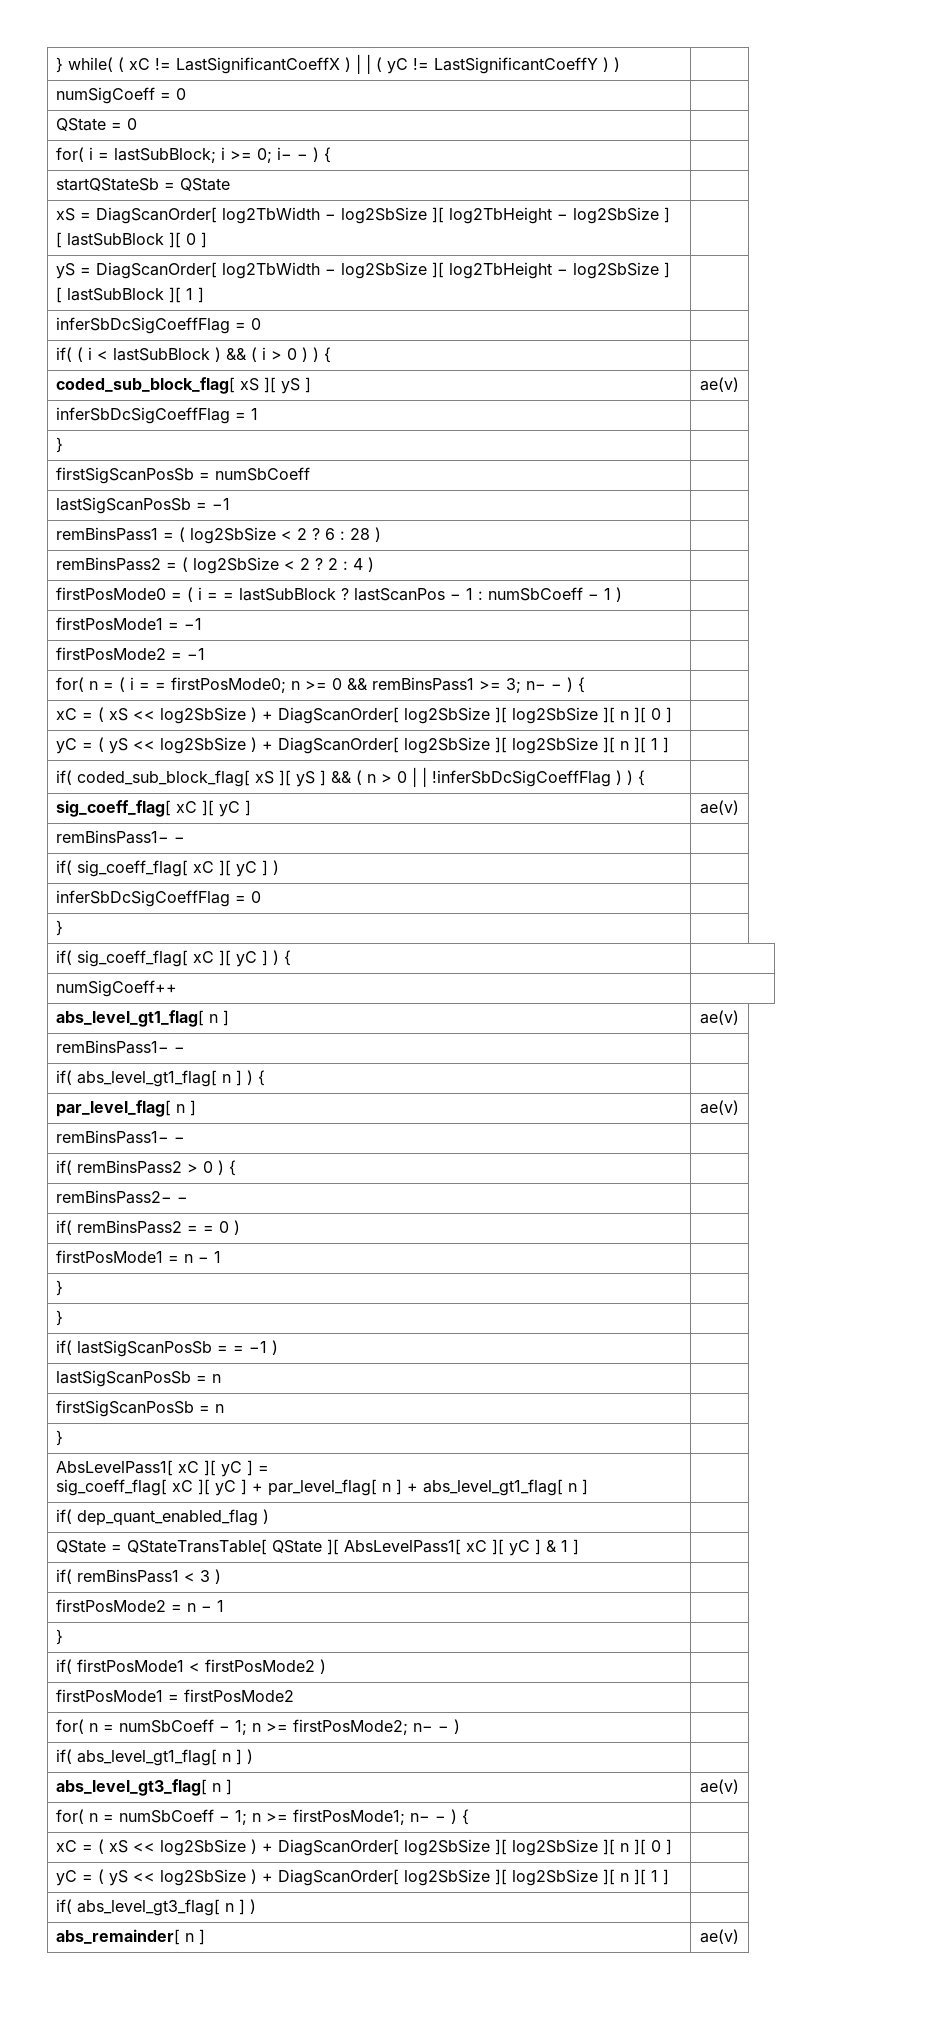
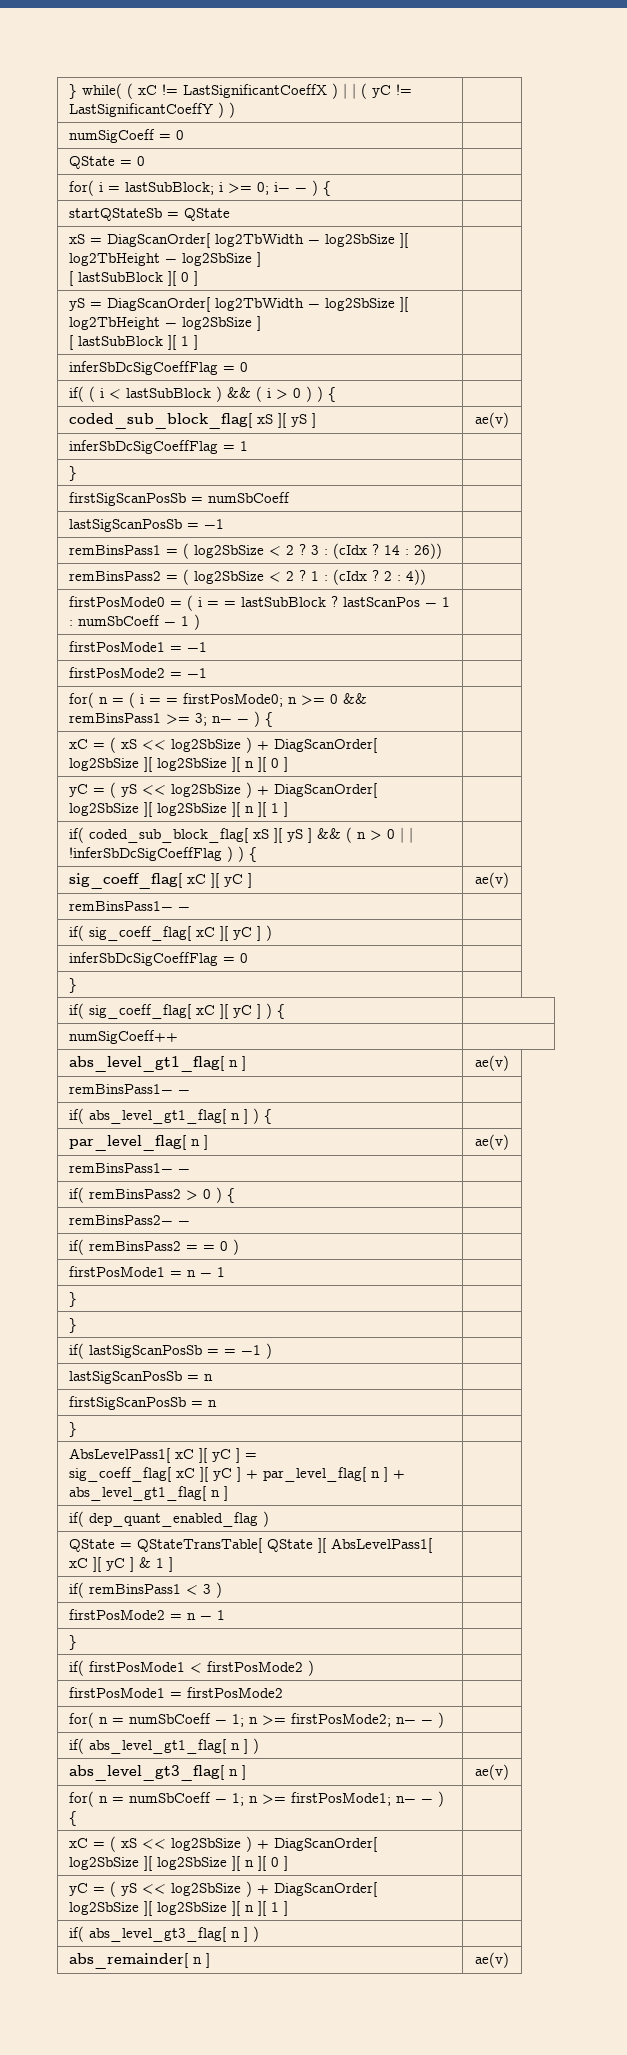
- remBinsPass1 = ( log2SbSize < 2 ? 6 : 28 ) |
+ remBinsPass1 = ( log2SbSize < 2 ? 3 : (cIdx ? 14 : 26)) |
- remBinsPass2 = ( log2SbSize < 2 ? 2 : 4 ) |
+ remBinsPass2 = ( log2SbSize < 2 ? 1 : (cIdx ? 2 : 4)) |

